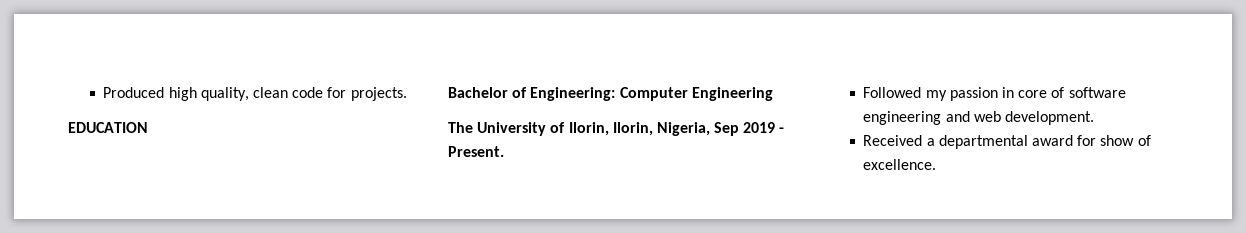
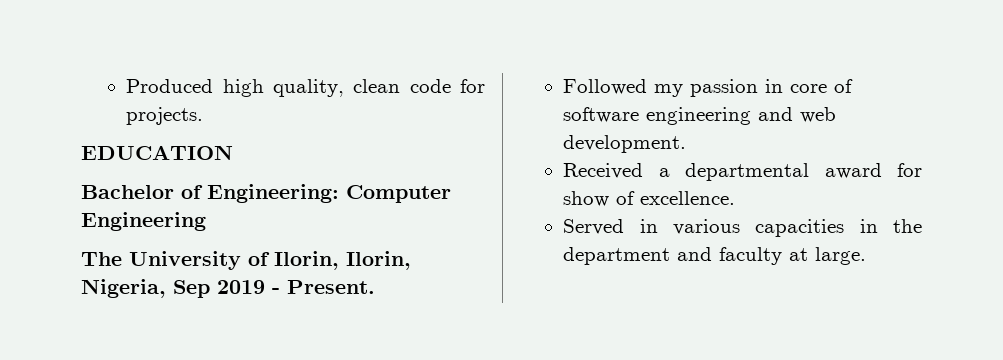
+ Served in various capacities in the department and faculty at large.

